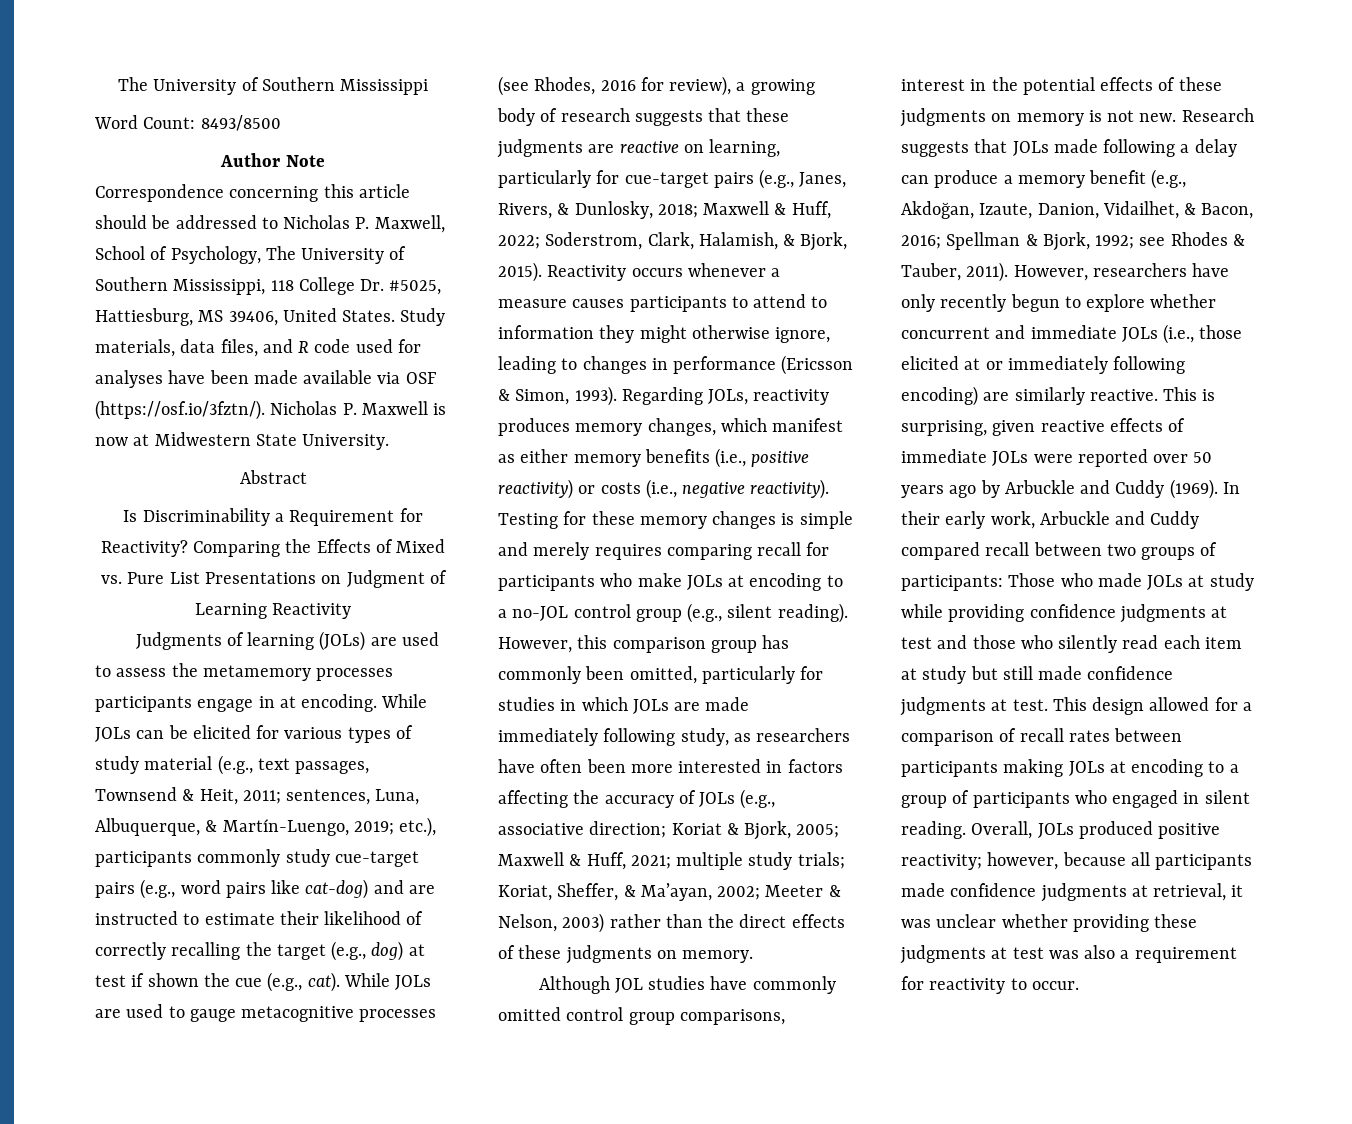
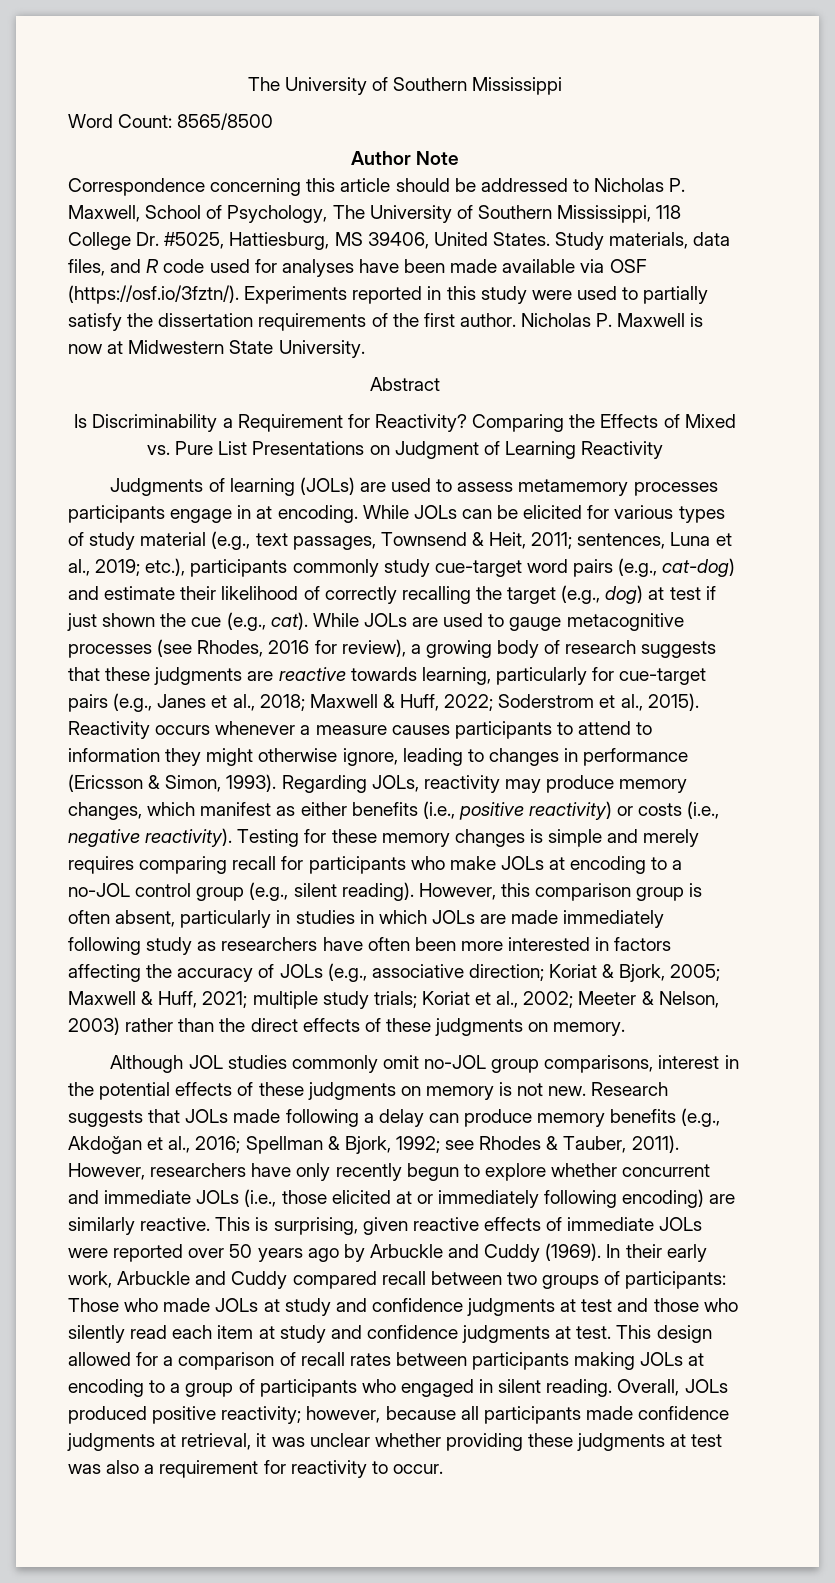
- Word Count: 8493/8500
+ Word Count: 8565/8500
- Study materials, data files, and R code used for analyses have been made available via OSF (https://osf.io/3fztn/). Nicholas P. Maxwell is now at Midwestern State University.
+ Study materials, data files, and R code used for analyses have been made available via OSF (https://osf.io/3fztn/). Experiments reported in this study were used to partially satisfy the dissertation requirements of the first author. Nicholas P. Maxwell is now at Midwestern State University.
- Judgments of learning (JOLs) are used to assess the metamemory processes participants engage in at encoding.
+ Judgments of learning (JOLs) are used to assess metamemory processes participants engage in at encoding.
- While JOLs can be elicited for various types of study material (e.g., text passages, Townsend & Heit, 2011; sentences, Luna, Albuquerque, & Martín-Luengo, 2019; etc.), participants commonly study cue-target pairs (e.g., word pairs like cat-dog) and are instructed to estimate their likelihood of correctly recalling the target (e.g., dog) at test if shown the cue (e.g., cat).
+ While JOLs can be elicited for various types of study material (e.g., text passages, Townsend & Heit, 2011; sentences, Luna et al., 2019; etc.), participants commonly study cue-target word pairs (e.g., cat-dog) and estimate their likelihood of correctly recalling the target (e.g., dog) at test if just shown the cue (e.g., cat).
- While JOLs are used to gauge metacognitive processes (see Rhodes, 2016 for review), a growing body of research suggests that these judgments are reactive on learning, particularly for cue-target pairs (e.g., Janes, Rivers, & Dunlosky, 2018; Maxwell & Huff, 2022; Soderstrom, Clark, Halamish, & Bjork, 2015).
+ While JOLs are used to gauge metacognitive processes (see Rhodes, 2016 for review), a growing body of research suggests that these judgments are reactive towards learning, particularly for cue-target pairs (e.g., Janes et al., 2018; Maxwell & Huff, 2022; Soderstrom et al., 2015).
- Regarding JOLs, reactivity produces memory changes, which manifest as either memory benefits (i.e., positive reactivity) or costs (i.e., negative reactivity).
+ Regarding JOLs, reactivity may produce memory changes, which manifest as either benefits (i.e., positive reactivity) or costs (i.e., negative reactivity).
- However, this comparison group has commonly been omitted, particularly for studies in which JOLs are made immediately following study, as researchers have often been more interested in factors affecting the accuracy of JOLs (e.g., associative direction; Koriat & Bjork, 2005; Maxwell & Huff, 2021; multiple study trials; Koriat, Sheffer, & Ma’ayan, 2002; Meeter & Nelson, 2003) rather than the direct effects of these judgments on memory.
+ However, this comparison group is often absent, particularly in studies in which JOLs are made immediately following study as researchers have often been more interested in factors affecting the accuracy of JOLs (e.g., associative direction; Koriat & Bjork, 2005; Maxwell & Huff, 2021; multiple study trials; Koriat et al., 2002; Meeter & Nelson, 2003) rather than the direct effects of these judgments on memory.
- Although JOL studies have commonly omitted control group comparisons, interest in the potential effects of these judgments on memory is not new.
+ Although JOL studies commonly omit no-JOL group comparisons, interest in the potential effects of these judgments on memory is not new.
- Research suggests that JOLs made following a delay can produce a memory benefit (e.g., Akdoğan, Izaute, Danion, Vidailhet, & Bacon, 2016; Spellman & Bjork, 1992; see Rhodes & Tauber, 2011).
+ Research suggests that JOLs made following a delay can produce memory benefits (e.g., Akdoğan et al., 2016; Spellman & Bjork, 1992; see Rhodes & Tauber, 2011).
- In their early work, Arbuckle and Cuddy compared recall between two groups of participants: Those who made JOLs at study while providing confidence judgments at test and those who silently read each item at study but still made confidence judgments at test.
+ In their early work, Arbuckle and Cuddy compared recall between two groups of participants: Those who made JOLs at study and confidence judgments at test and those who silently read each item at study and confidence judgments at test.

